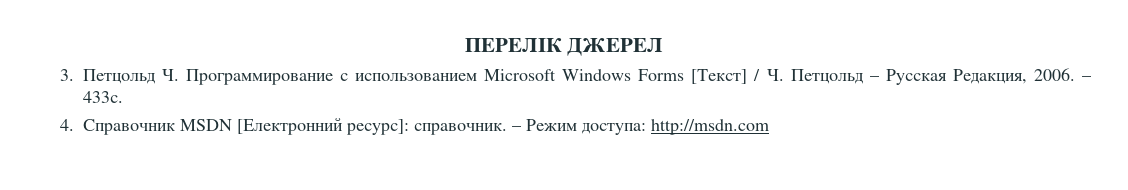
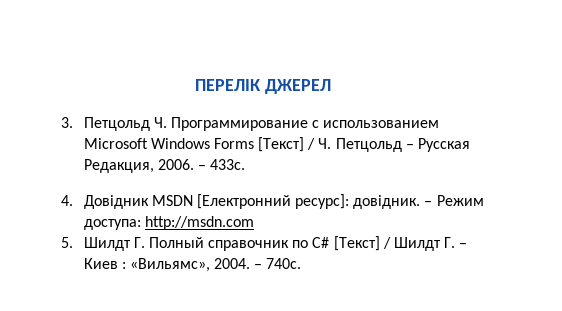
- 4. Справочник MSDN [Електронний ресурс]: справочник.
+ 4. Довідник MSDN [Електронний ресурс]: довідник.
+ 5. Шилдт Г. Полный справочник по С# [Текст] / Шилдт Г. – Киев : «Вильямс», 2004. – 740с.

